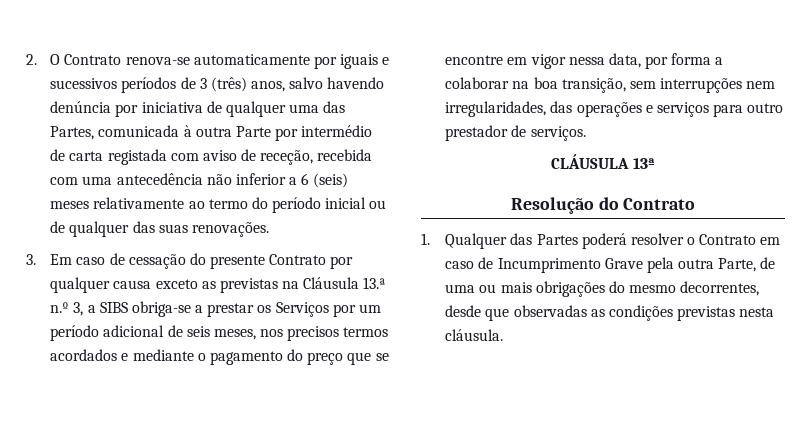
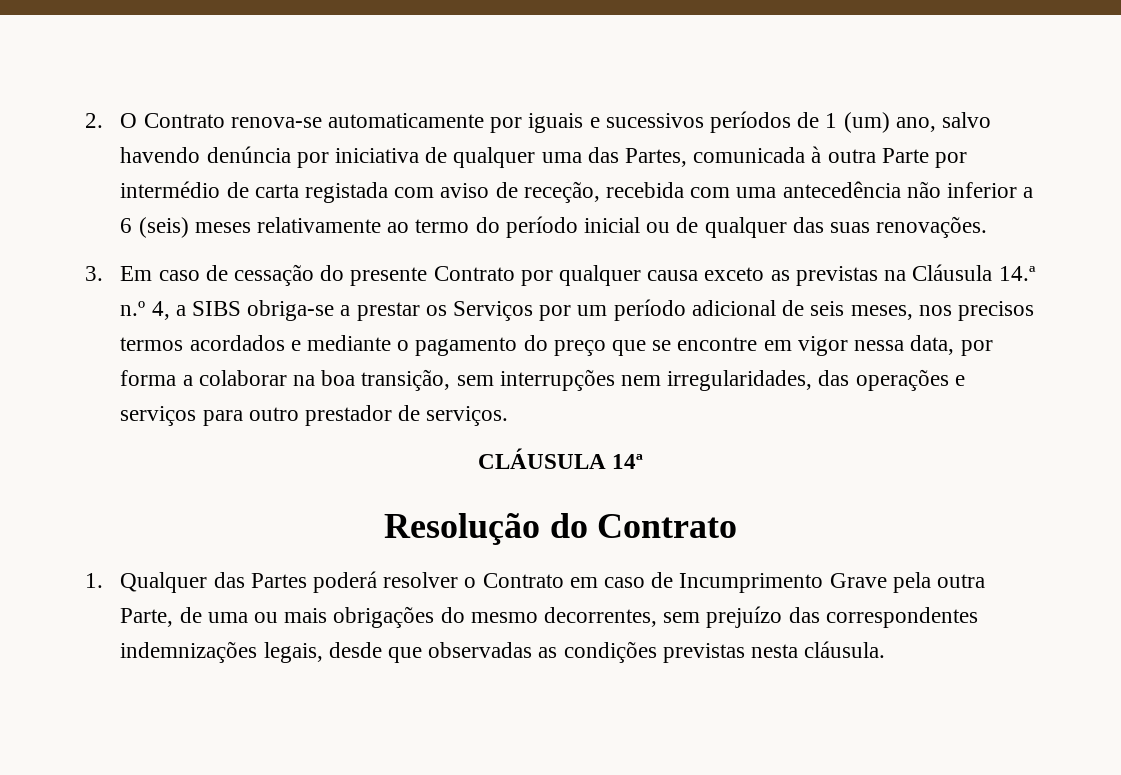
- 2. O Contrato renova-se automaticamente por iguais e sucessivos períodos de 3 (três) anos, salvo havendo denúncia por iniciativa de qualquer uma das Partes, comunicada à outra Parte por intermédio de carta registada com aviso de receção, recebida com uma antecedência não inferior a 6 (seis) meses relativamente ao termo do período inicial ou de qualquer das suas renovações.
+ 2. O Contrato renova-se automaticamente por iguais e sucessivos períodos de 1 (um) ano, salvo havendo denúncia por iniciativa de qualquer uma das Partes, comunicada à outra Parte por intermédio de carta registada com aviso de receção, recebida com uma antecedência não inferior a 6 (seis) meses relativamente ao termo do período inicial ou de qualquer das suas renovações.
- 3. Em caso de cessação do presente Contrato por qualquer causa exceto as previstas na Cláusula 13.ª n.º 3, a SIBS obriga-se a prestar os Serviços por um período adicional de seis meses, nos precisos termos acordados e mediante o pagamento do preço que se encontre em vigor nessa data, por forma a colaborar na boa transição, sem interrupções nem irregularidades, das operações e serviços para outro prestador de serviços.
+ 3. Em caso de cessação do presente Contrato por qualquer causa exceto as previstas na Cláusula 14.ª n.º 4, a SIBS obriga-se a prestar os Serviços por um período adicional de seis meses, nos precisos termos acordados e mediante o pagamento do preço que se encontre em vigor nessa data, por forma a colaborar na boa transição, sem interrupções nem irregularidades, das operações e serviços para outro prestador de serviços.
- CLÁUSULA 13ª
+ CLÁUSULA 14ª
- 1. Qualquer das Partes poderá resolver o Contrato em caso de Incumprimento Grave pela outra Parte, de uma ou mais obrigações do mesmo decorrentes, desde que observadas as condições previstas nesta cláusula.
+ 1. Qualquer das Partes poderá resolver o Contrato em caso de Incumprimento Grave pela outra Parte, de uma ou mais obrigações do mesmo decorrentes, sem prejuízo das correspondentes indemnizações legais, desde que observadas as condições previstas nesta cláusula.

